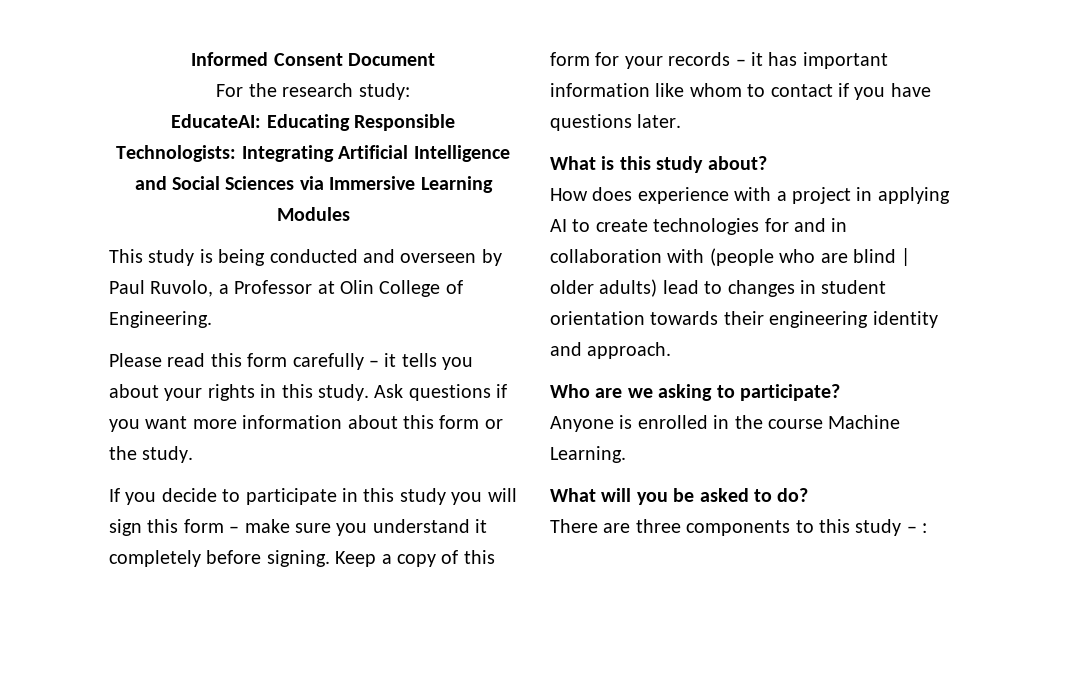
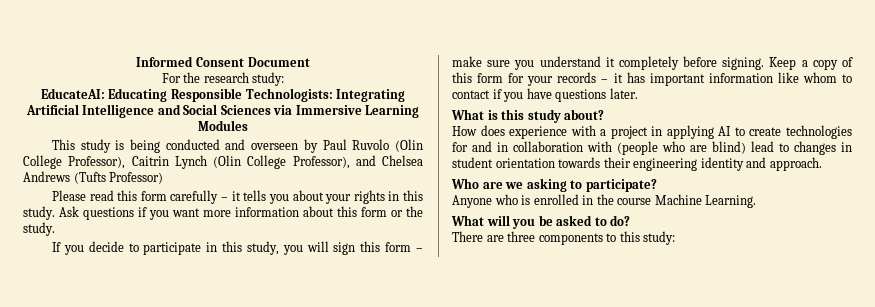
- This study is being conducted and overseen by Paul Ruvolo, a Professor at Olin College of Engineering.
+ This study is being conducted and overseen by Paul Ruvolo (Olin College Professor), Caitrin Lynch (Olin College Professor), and Chelsea Andrews (Tufts Professor)
- If you decide to participate in this study you will sign this form – make sure you understand it completely before signing.
+ If you decide to participate in this study, you will sign this form – make sure you understand it completely before signing.
- How does experience with a project in applying AI to create technologies for and in collaboration with (people who are blind | older adults) lead to changes in student orientation towards their engineering identity and approach.
+ How does experience with a project in applying AI to create technologies for and in collaboration with (people who are blind) lead to changes in student orientation towards their engineering identity and approach.
- Anyone is enrolled in the course Machine Learning.
+ Anyone who is enrolled in the course Machine Learning.
- There are three components to this study – :
+ There are three components to this study:

